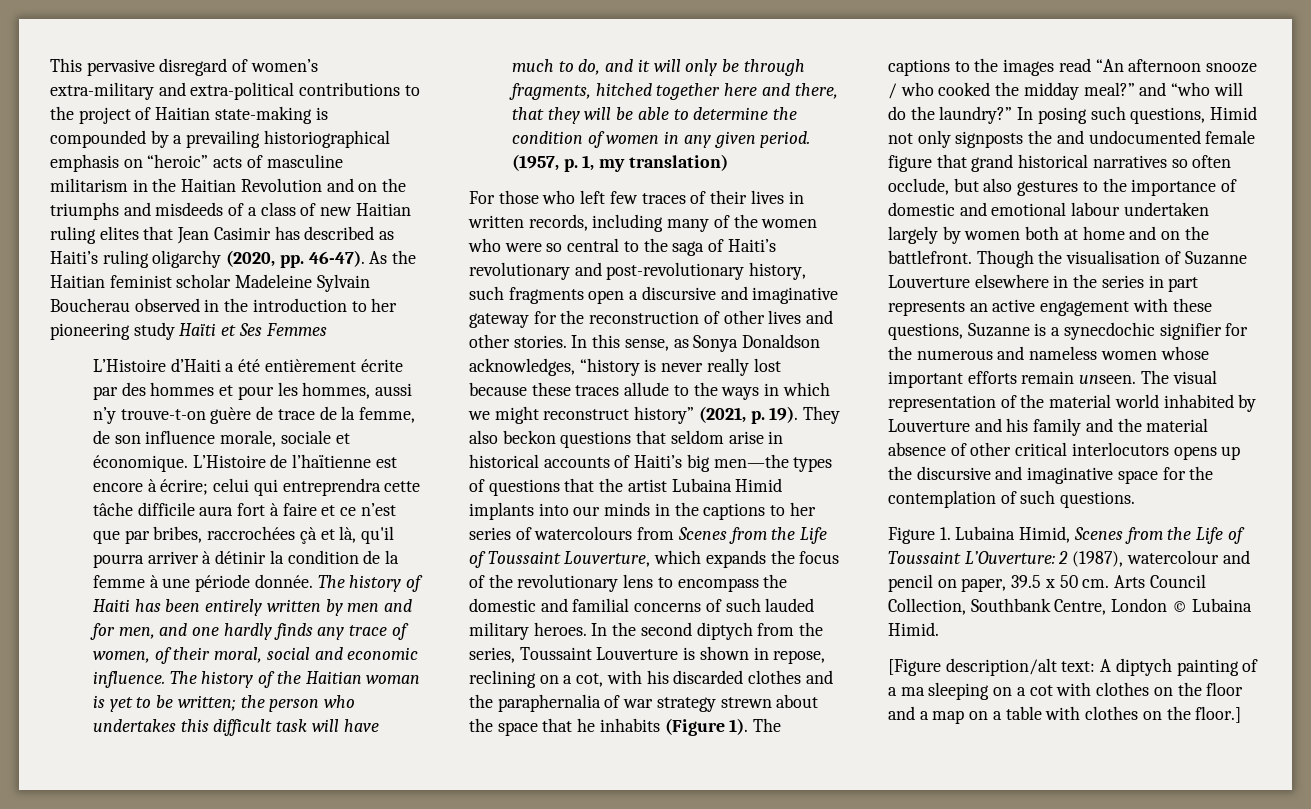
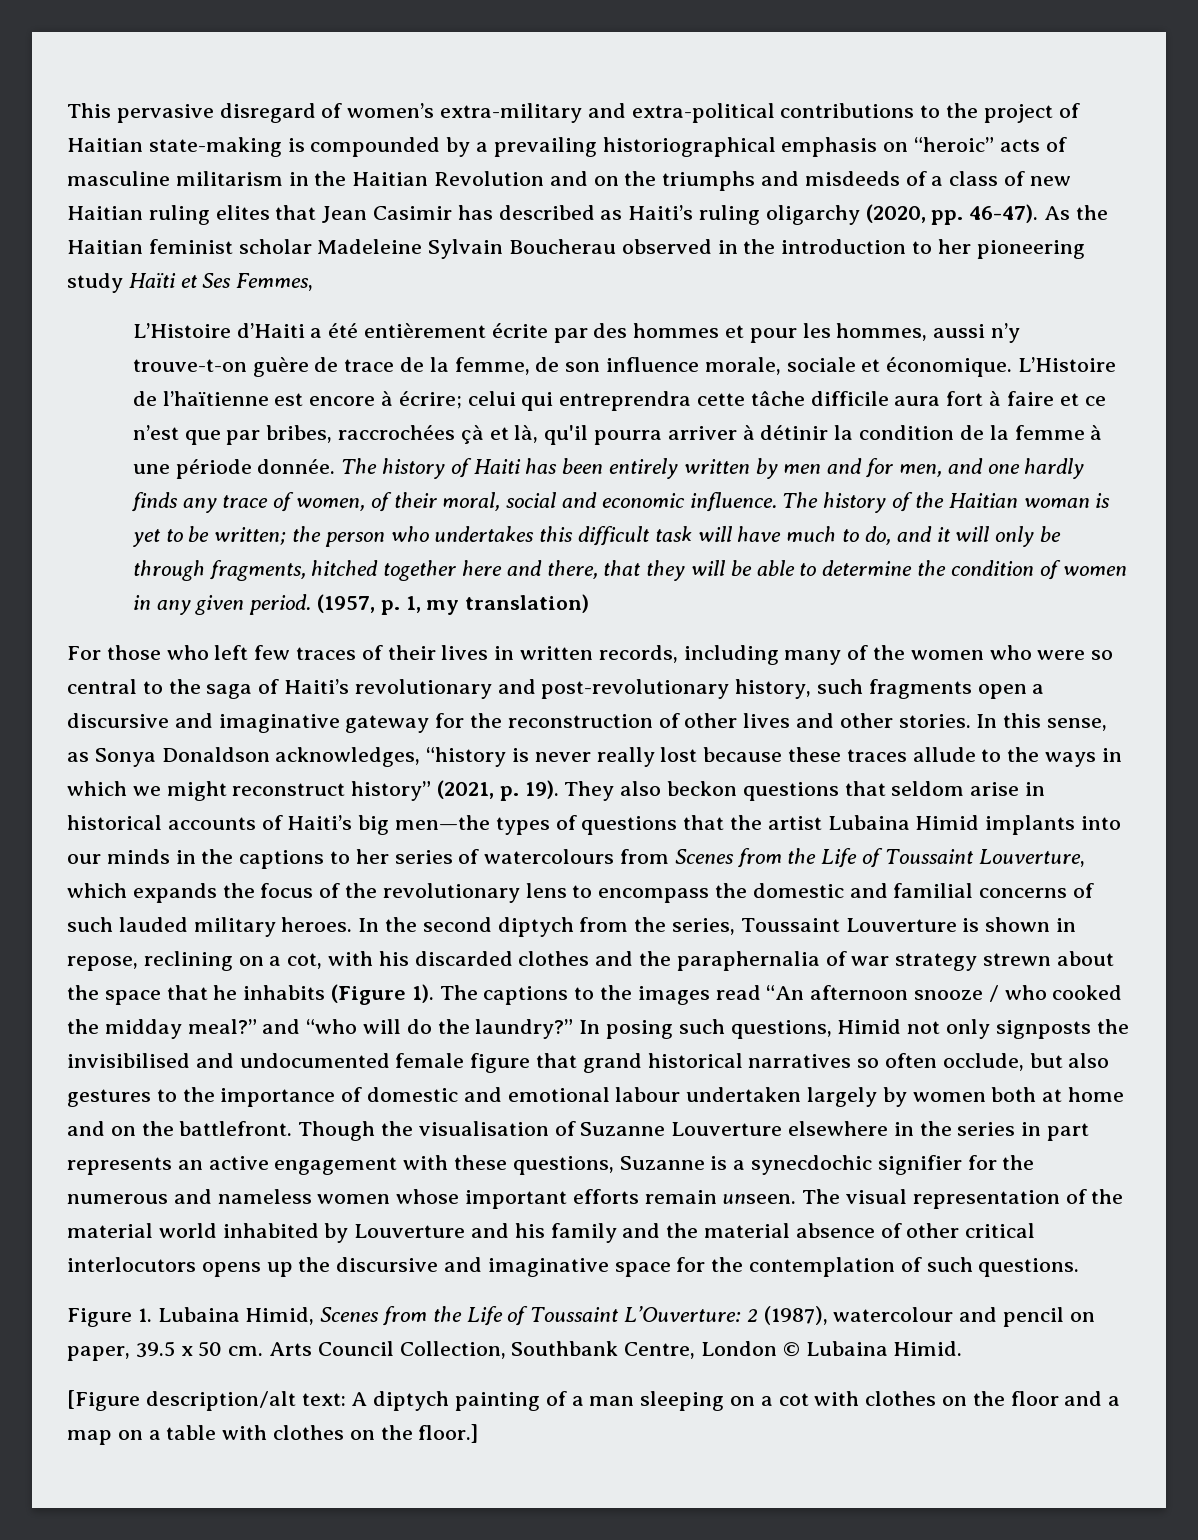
- As the Haitian feminist scholar Madeleine Sylvain Boucherau observed in the introduction to her pioneering study Haïti et Ses Femmes
+ As the Haitian feminist scholar Madeleine Sylvain Boucherau observed in the introduction to her pioneering study Haïti et Ses Femmes,
- In posing such questions, Himid not only signposts the and undocumented female figure that grand historical narratives so often occlude, but also gestures to the importance of domestic and emotional labour undertaken largely by women both at home and on the battlefront.
+ In posing such questions, Himid not only signposts the invisibilised and undocumented female figure that grand historical narratives so often occlude, but also gestures to the importance of domestic and emotional labour undertaken largely by women both at home and on the battlefront.
- [Figure description/alt text: A diptych painting of a ma sleeping on a cot with clothes on the floor and a map on a table with clothes on the floor.]
+ [Figure description/alt text: A diptych painting of a man sleeping on a cot with clothes on the floor and a map on a table with clothes on the floor.]

